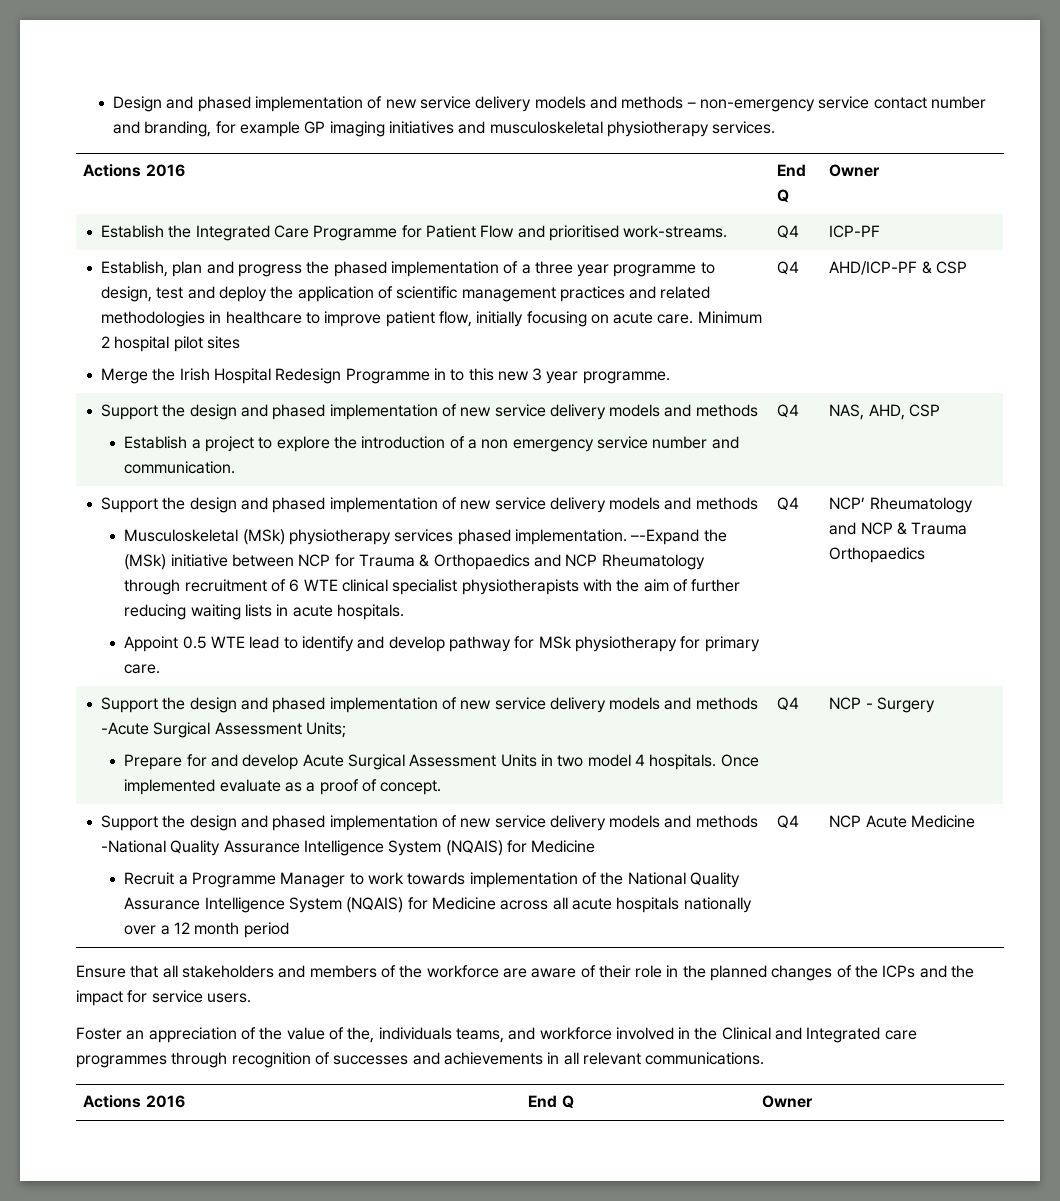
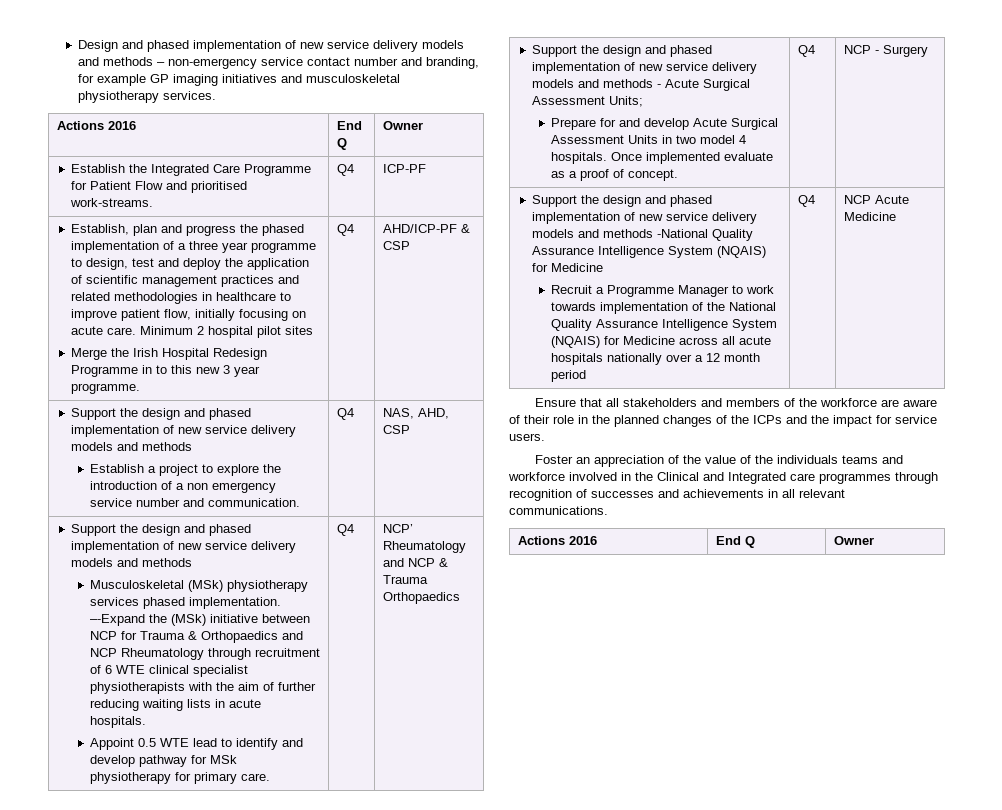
- Support the design and phased implementation of new service delivery models and methods -Acute Surgical Assessment Units;
+ Support the design and phased implementation of new service delivery models and methods - Acute Surgical Assessment Units;
- Foster an appreciation of the value of the, individuals teams, and workforce involved in the Clinical and Integrated care programmes through recognition of successes and achievements in all relevant communications.
+ Foster an appreciation of the value of the individuals teams and workforce involved in the Clinical and Integrated care programmes through recognition of successes and achievements in all relevant communications.

